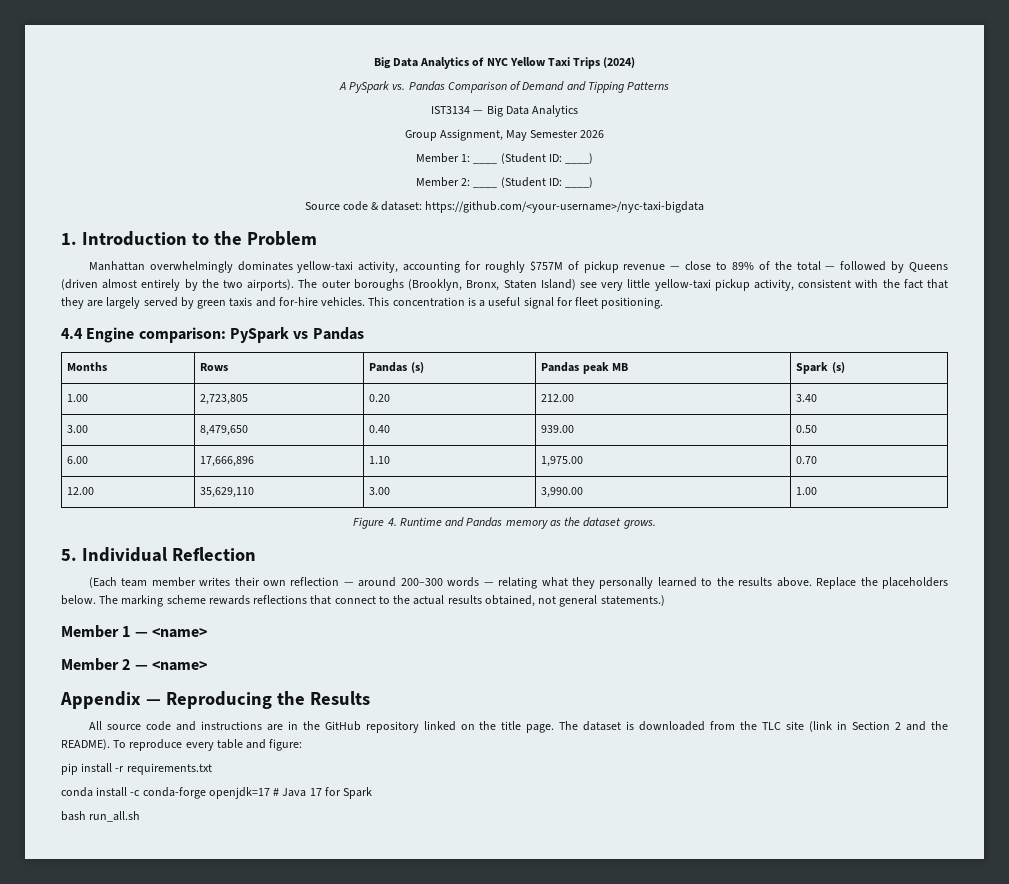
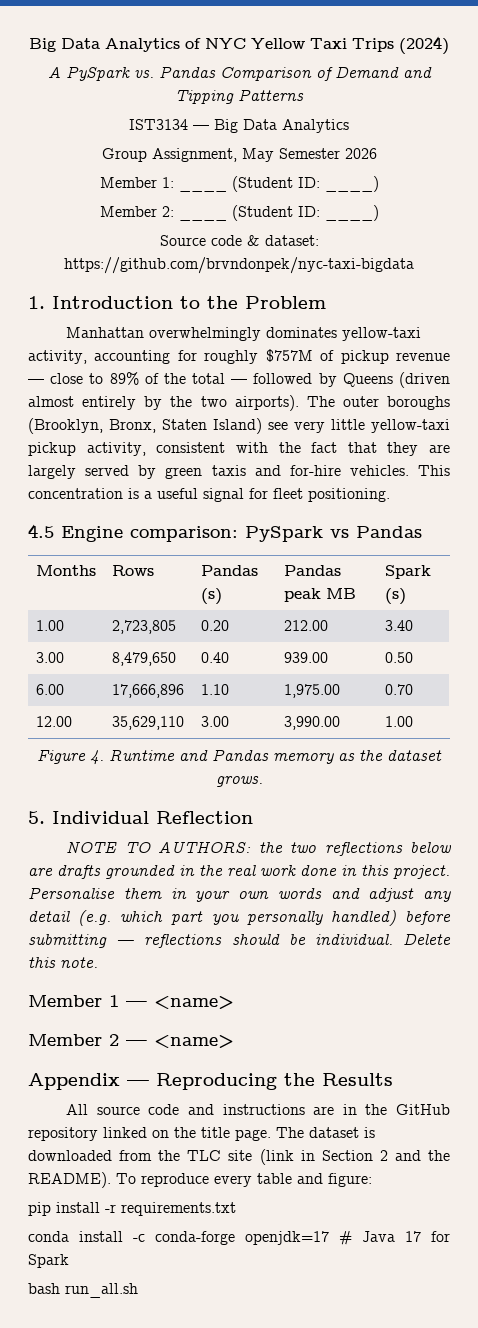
- Source code & dataset: https://github.com/<your-username>/nyc-taxi-bigdata
+ Source code & dataset: https://github.com/brvndonpek/nyc-taxi-bigdata
- 4.4 Engine comparison: PySpark vs Pandas
+ 4.5 Engine comparison: PySpark vs Pandas
- (Each team member writes their own reflection — around 200–300 words — relating what they personally learned to the results above. Replace the placeholders below. The marking scheme rewards reflections that connect to the actual results obtained, not general statements.)
+ NOTE TO AUTHORS: the two reflections below are drafts grounded in the real work done in this project. Personalise them in your own words and adjust any detail (e.g. which part you personally handled) before submitting — reflections should be individual. Delete this note.

